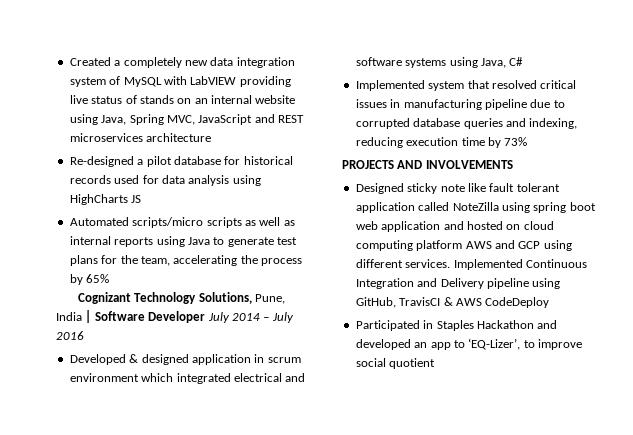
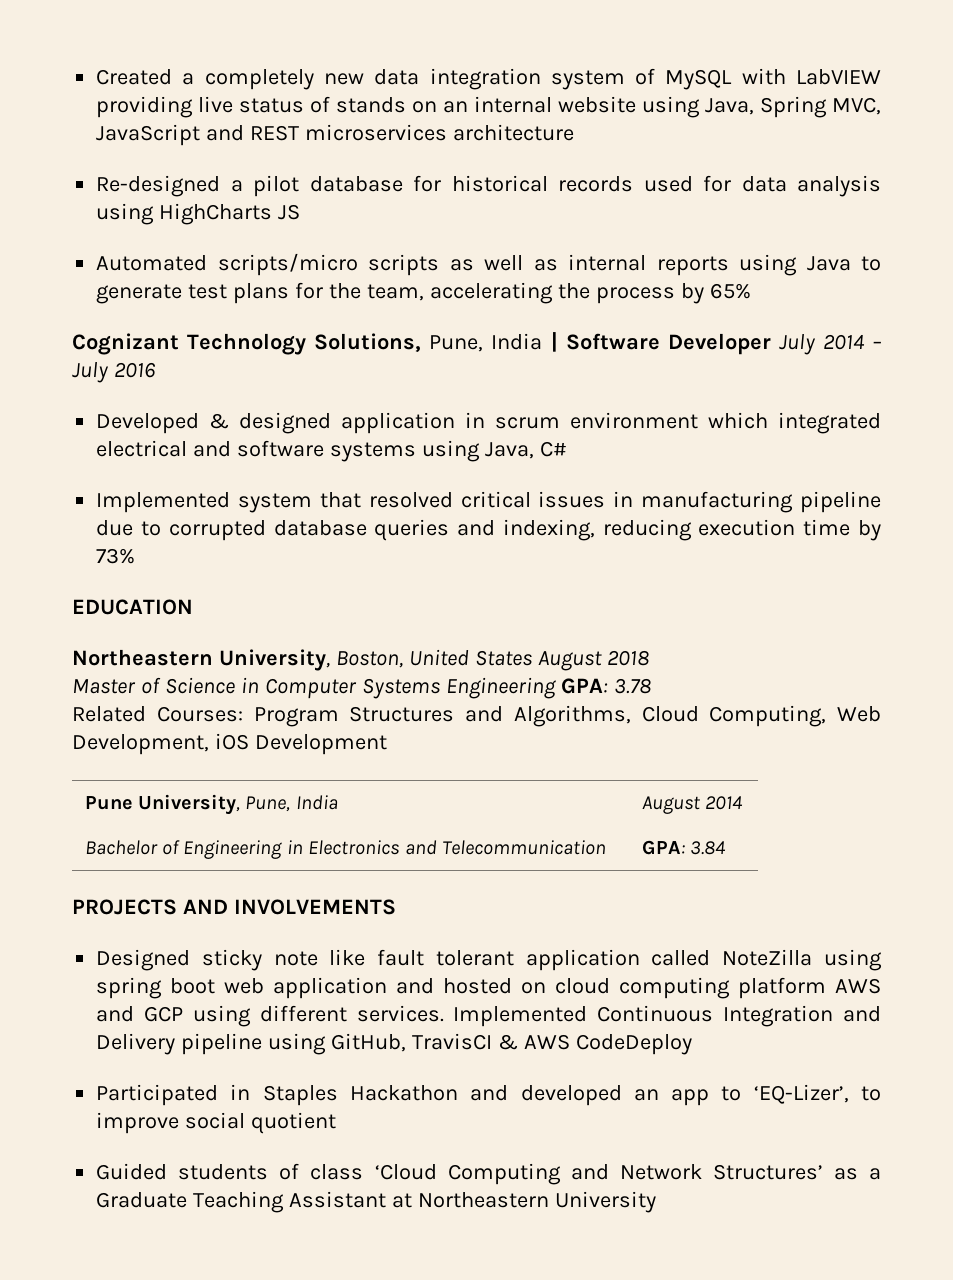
+ EDUCATION
+ Northeastern University, Boston, United States August 2018
+ Master of Science in Computer Systems Engineering GPA: 3.78
+ Related Courses: Program Structures and Algorithms, Cloud Computing, Web Development, iOS Development
+ Pune University, Pune, India | August 2014
+ Bachelor of Engineering in Electronics and Telecommunication | GPA: 3.84
+ Guided students of class ‘Cloud Computing and Network Structures’ as a Graduate Teaching Assistant at Northeastern University

